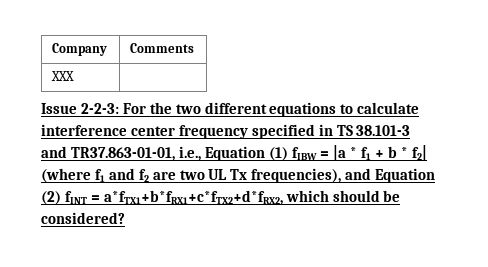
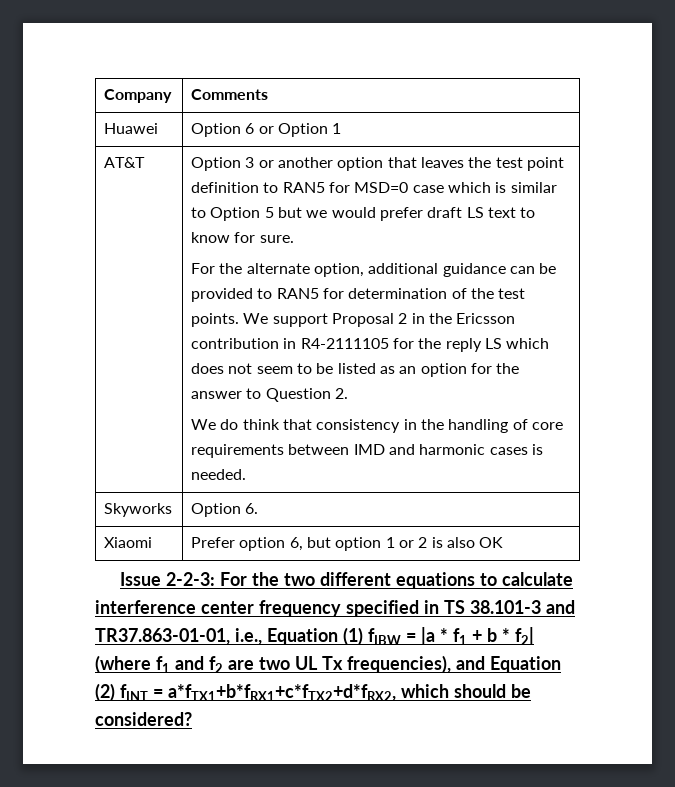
- XXX |
+ Huawei | Option 6 or Option 1
+ AT&T | Option 3 or another option that leaves the test point definition to RAN5 for MSD=0 case which is similar to Option 5 but we would prefer draft LS text to know for sure.
+ For the alternate option, additional guidance can be provided to RAN5 for determination of the test points. We support Proposal 2 in the Ericsson contribution in R4-2111105 for the reply LS which does not seem to be listed as an option for the answer to Question 2.
+ We do think that consistency in the handling of core requirements between IMD and harmonic cases is needed.
+ Skyworks | Option 6.
+ Xiaomi | Prefer option 6, but option 1 or 2 is also OK

